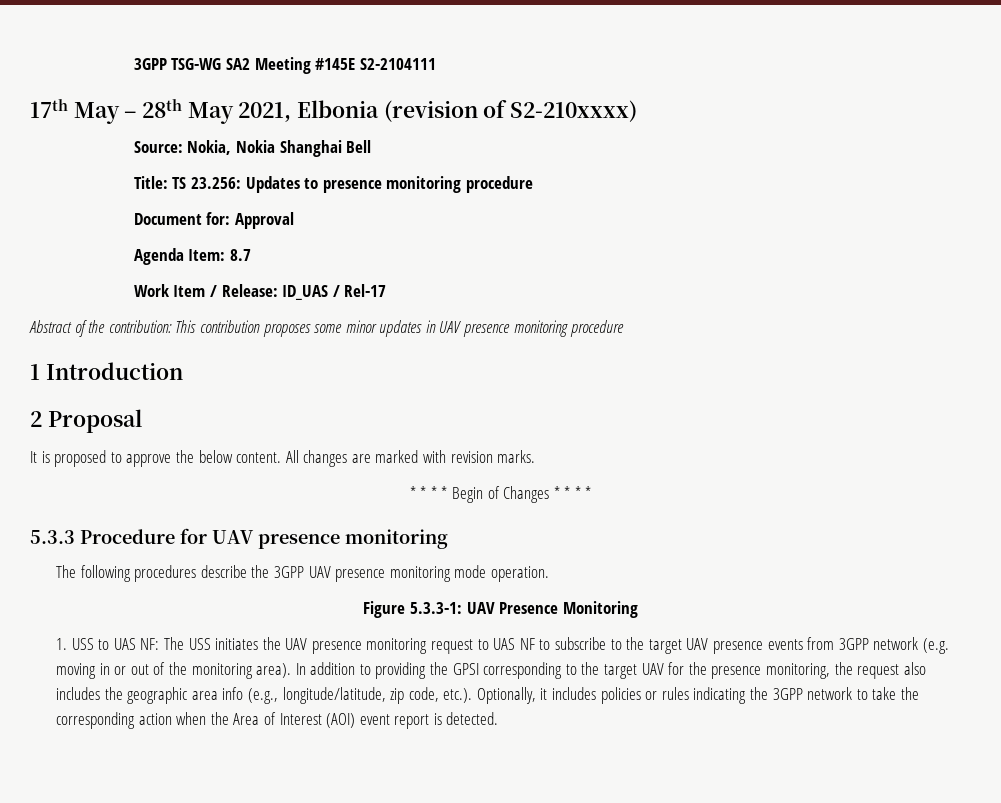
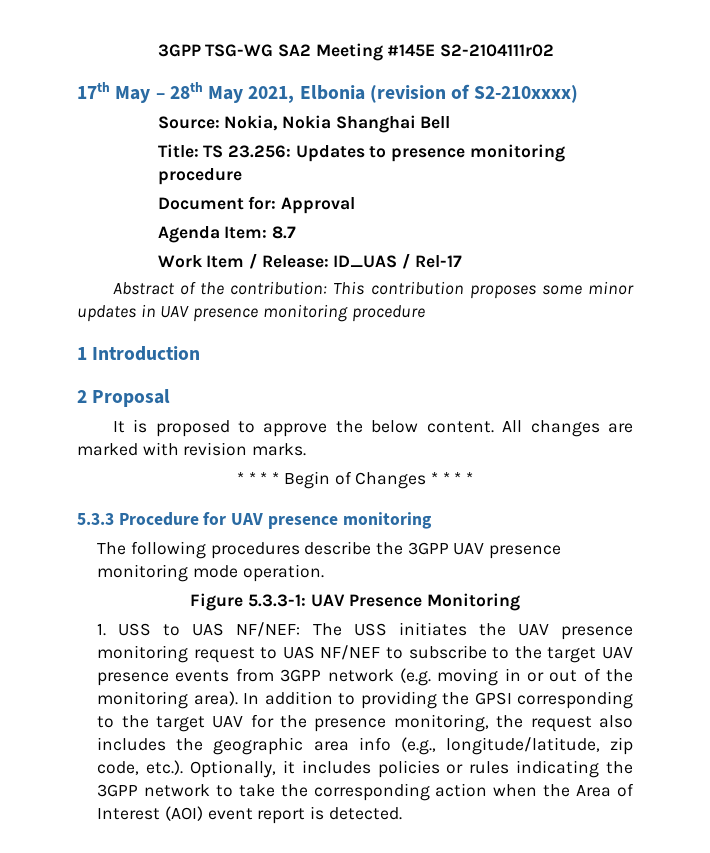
- 3GPP TSG-WG SA2 Meeting #145E S2-2104111
+ 3GPP TSG-WG SA2 Meeting #145E S2-2104111r02
- 1. USS to UAS NF: The USS initiates the UAV presence monitoring request to UAS NF to subscribe to the target UAV presence events from 3GPP network (e.g. moving in or out of the monitoring area).
+ 1. USS to UAS NF/NEF: The USS initiates the UAV presence monitoring request to UAS NF/NEF to subscribe to the target UAV presence events from 3GPP network (e.g. moving in or out of the monitoring area).

